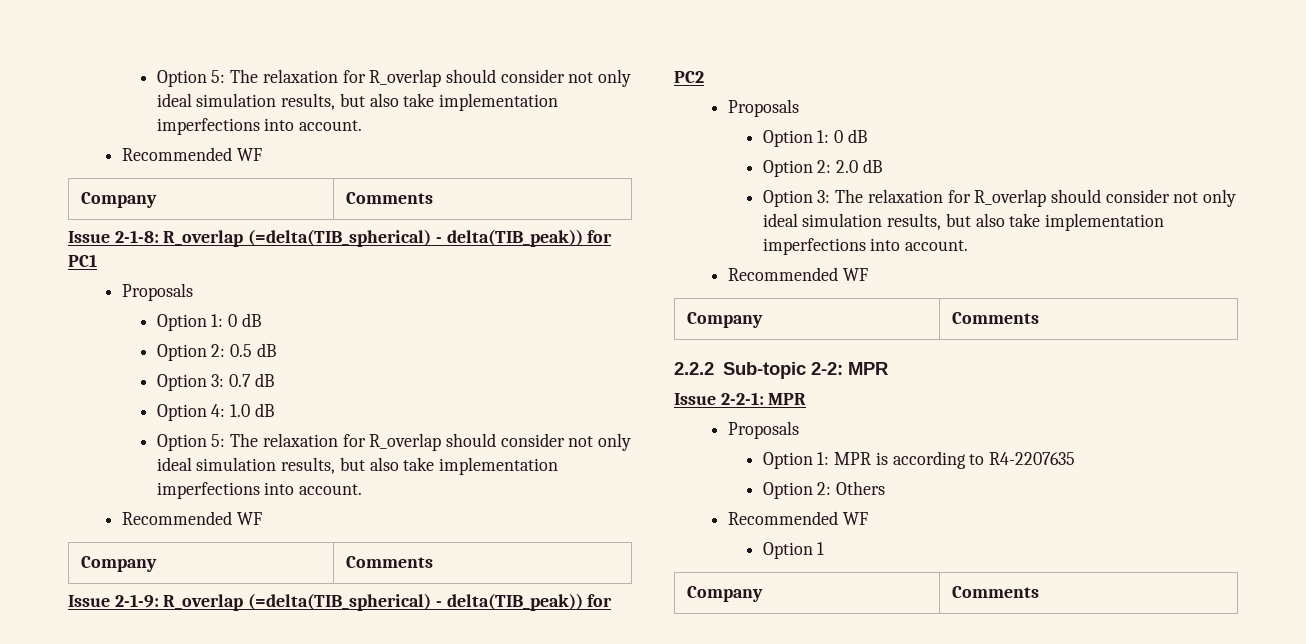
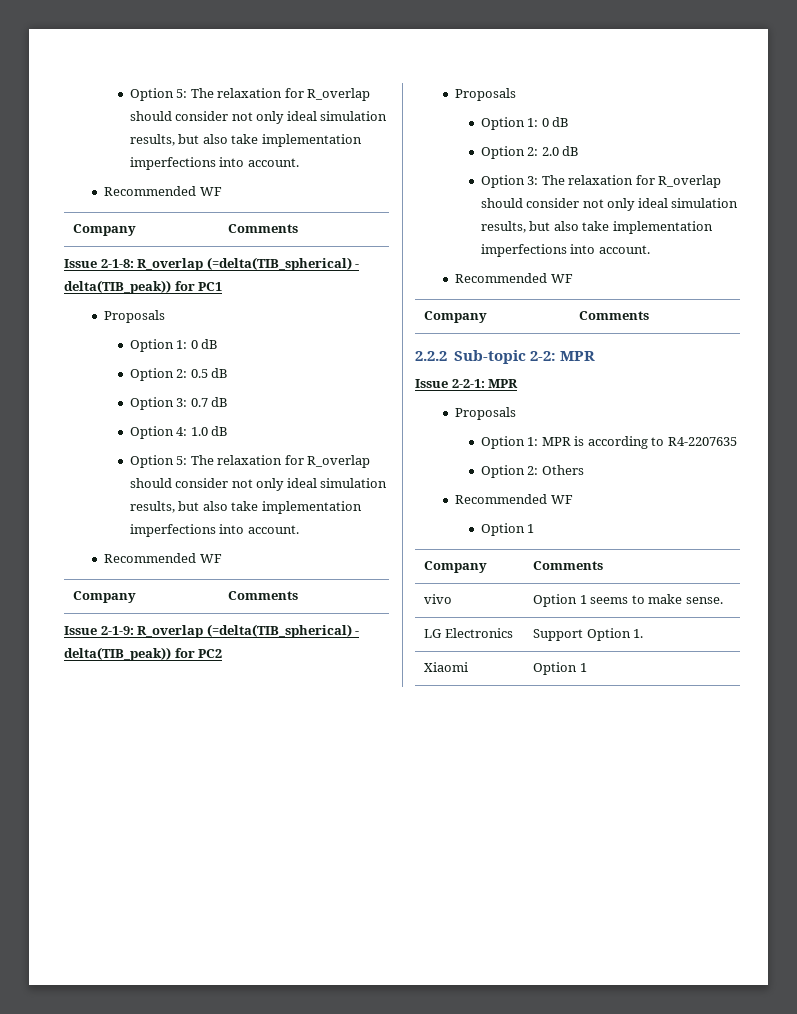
+ vivo | Option 1 seems to make sense.
+ LG Electronics | Support Option 1.
+ Xiaomi | Option 1

